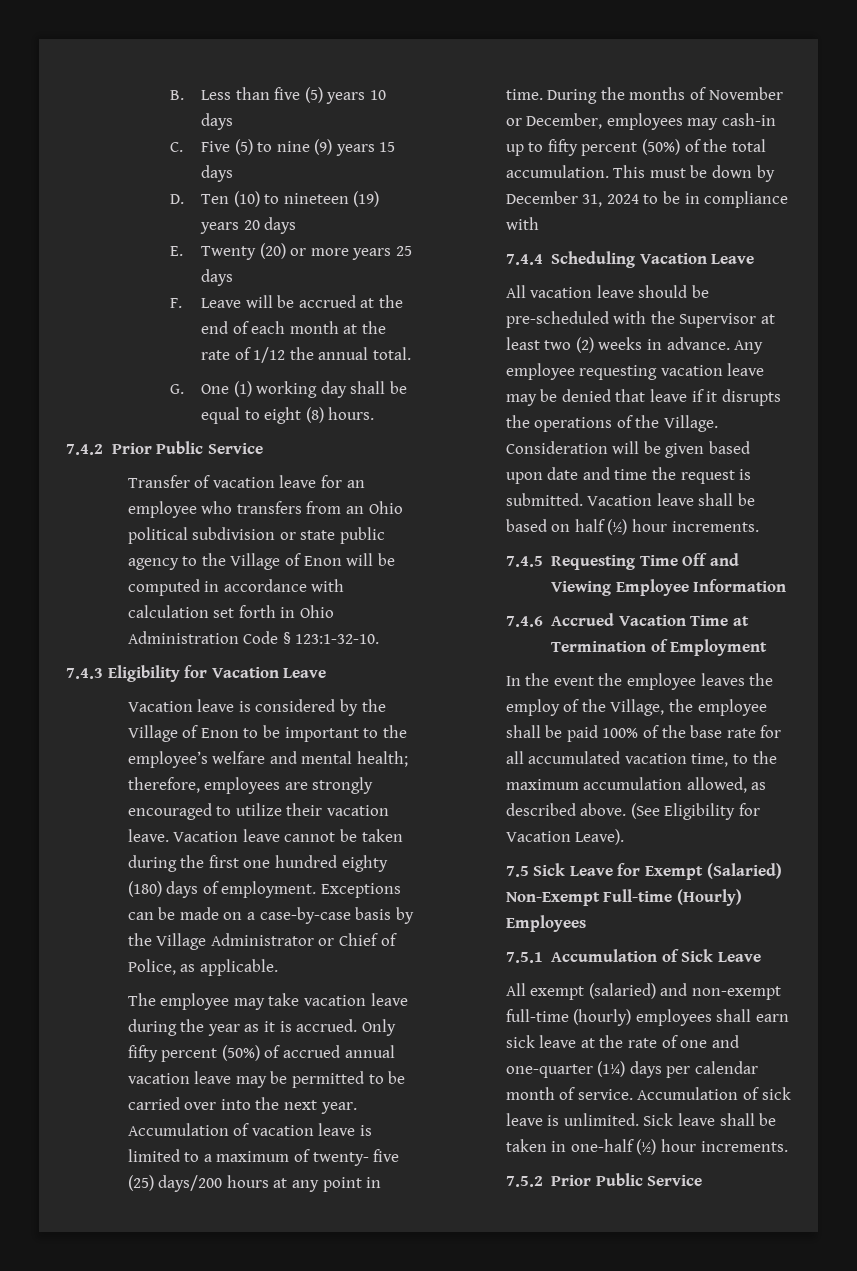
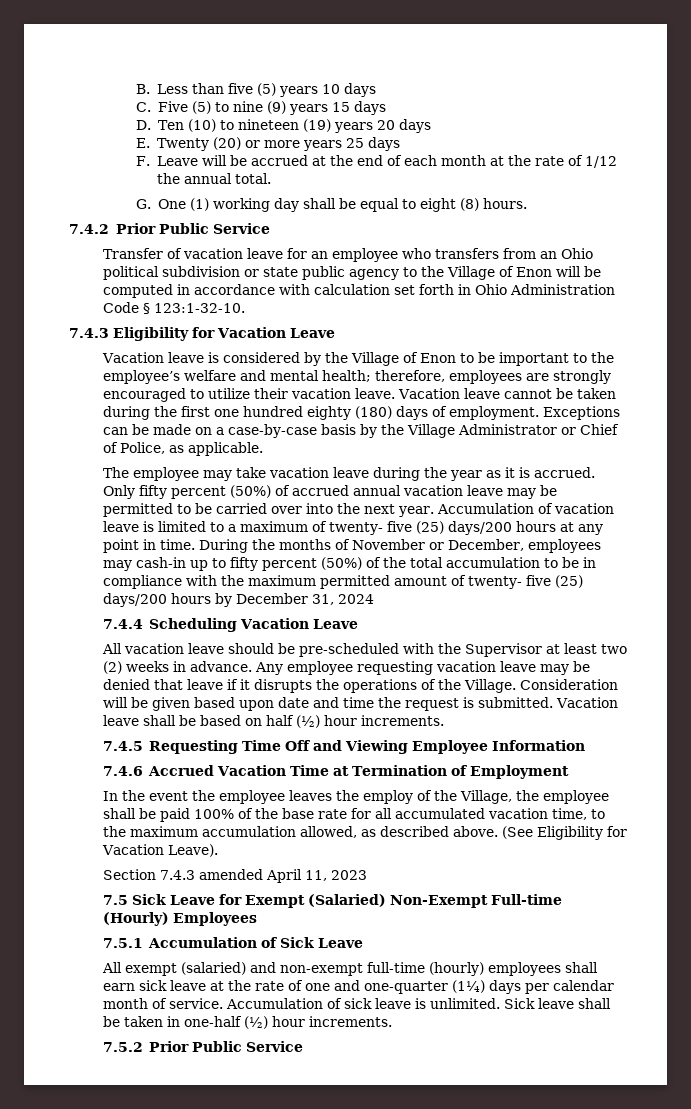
- During the months of November or December, employees may cash-in up to fifty percent (50%) of the total accumulation. This must be down by December 31, 2024 to be in compliance with
+ During the months of November or December, employees may cash-in up to fifty percent (50%) of the total accumulation to be in compliance with the maximum permitted amount of twenty- five (25) days/200 hours by December 31, 2024
+ Section 7.4.3 amended April 11, 2023

